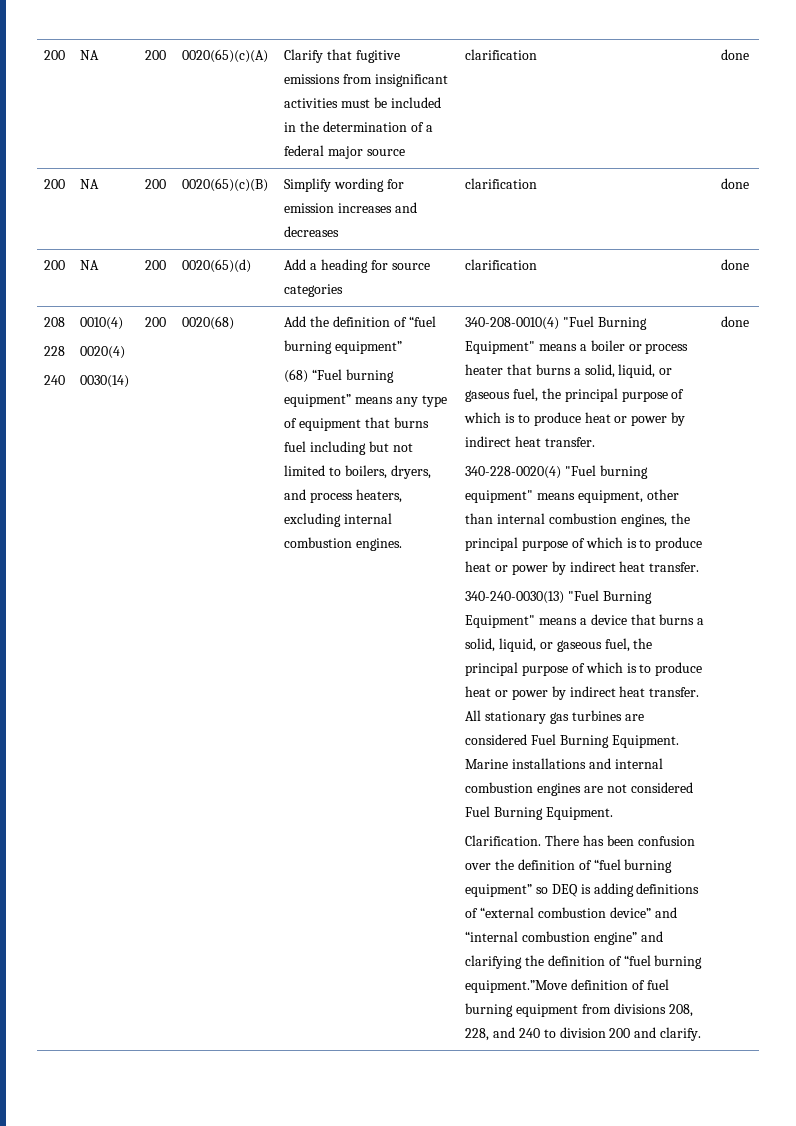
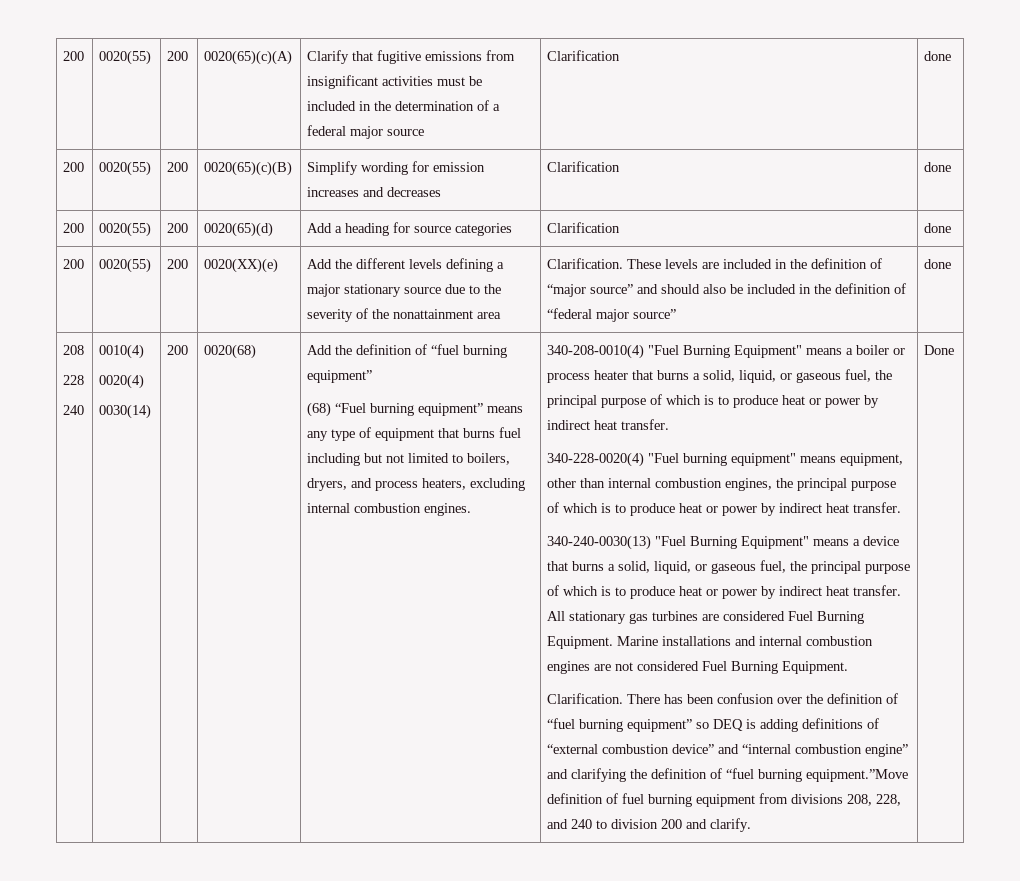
- 200 | NA | 200 | 0020(65)(c)(A) | Clarify that fugitive emissions from insignificant activities must be included in the determination of a federal major source | clarification | done
- 200 | NA | 200 | 0020(65)(c)(B) | Simplify wording for emission increases and decreases | clarification | done
- 200 | NA | 200 | 0020(65)(d) | Add a heading for source categories | clarification | done
+ 200 | 0020(55) | 200 | 0020(65)(c)(A) | Clarify that fugitive emissions from insignificant activities must be included in the determination of a federal major source | Clarification | done
+ 200 | 0020(55) | 200 | 0020(65)(c)(B) | Simplify wording for emission increases and decreases | Clarification | done
+ 200 | 0020(55) | 200 | 0020(65)(d) | Add a heading for source categories | Clarification | done
+ 200 | 0020(55) | 200 | 0020(XX)(e) | Add the different levels defining a major stationary source due to the severity of the nonattainment area | Clarification. These levels are included in the definition of “major source” and should also be included in the definition of “federal major source” | done
- There has been confusion over the definition of “fuel burning equipment” so DEQ is adding definitions of “external combustion device” and “internal combustion engine” and clarifying the definition of “fuel burning equipment.”Move definition of fuel burning equipment from divisions 208, 228, and 240 to division 200 and clarify. | done
+ There has been confusion over the definition of “fuel burning equipment” so DEQ is adding definitions of “external combustion device” and “internal combustion engine” and clarifying the definition of “fuel burning equipment.”Move definition of fuel burning equipment from divisions 208, 228, and 240 to division 200 and clarify. | Done

